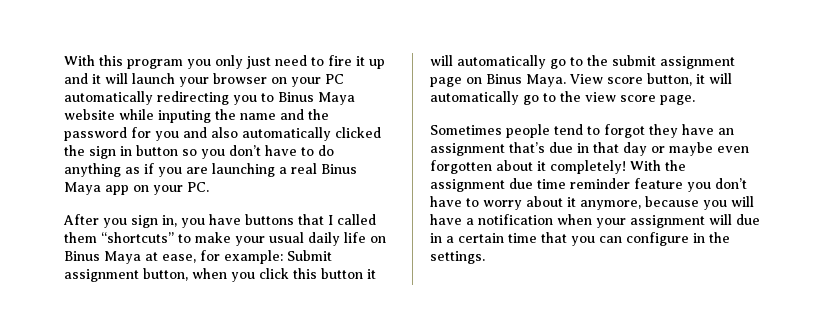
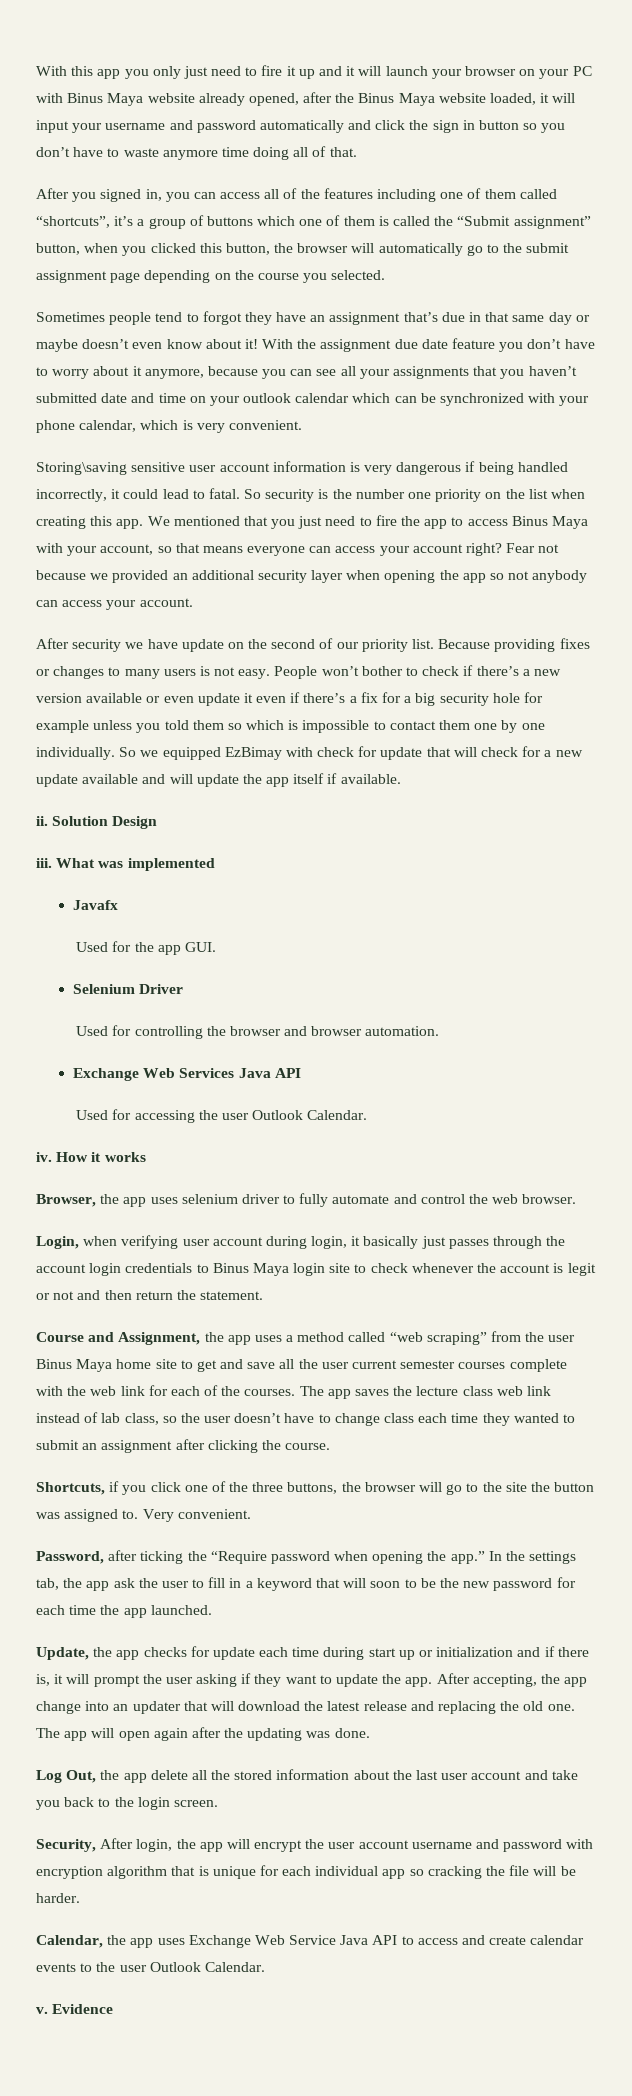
- With this program you only just need to fire it up and it will launch your browser on your PC automatically redirecting you to Binus Maya website while inputing the name and the password for you and also automatically clicked the sign in button so you don’t have to do anything as if you are launching a real Binus Maya app on your PC.
+ With this app you only just need to fire it up and it will launch your browser on your PC with Binus Maya website already opened, after the Binus Maya website loaded, it will input your username and password automatically and click the sign in button so you don’t have to waste anymore time doing all of that.
- After you sign in, you have buttons that I called them “shortcuts” to make your usual daily life on Binus Maya at ease, for example: Submit assignment button, when you click this button it will automatically go to the submit assignment page on Binus Maya. View score button, it will automatically go to the view score page.
+ After you signed in, you can access all of the features including one of them called “shortcuts”, it’s a group of buttons which one of them is called the “Submit assignment” button, when you clicked this button, the browser will automatically go to the submit assignment page depending on the course you selected.
- Sometimes people tend to forgot they have an assignment that’s due in that day or maybe even forgotten about it completely!
+ Sometimes people tend to forgot they have an assignment that’s due in that same day or maybe doesn’t even know about it!
- With the assignment due time reminder feature you don’t have to worry about it anymore, because you will have a notification when your assignment will due in a certain time that you can configure in the settings.
+ With the assignment due date feature you don’t have to worry about it anymore, because you can see all your assignments that you haven’t submitted date and time on your outlook calendar which can be synchronized with your phone calendar, which is very convenient.
+ Storing\saving sensitive user account information is very dangerous if being handled incorrectly, it could lead to fatal. So security is the number one priority on the list when creating this app. We mentioned that you just need to fire the app to access Binus Maya with your account, so that means everyone can access your account right? Fear not because we provided an additional security layer when opening the app so not anybody can access your account.
+ After security we have update on the second of our priority list. Because providing fixes or changes to many users is not easy. People won’t bother to check if there’s a new version available or even update it even if there’s a fix for a big security hole for example unless you told them so which is impossible to contact them one by one individually. So we equipped EzBimay with check for update that will check for a new update available and will update the app itself if available.
+ ii. Solution Design
+ iii. What was implemented
+ Javafx
+ Used for the app GUI.
+ Selenium Driver
+ Used for controlling the browser and browser automation.
+ Exchange Web Services Java API
+ Used for accessing the user Outlook Calendar.
+ iv. How it works
+ Browser, the app uses selenium driver to fully automate and control the web browser.
+ Login, when verifying user account during login, it basically just passes through the account login credentials to Binus Maya login site to check whenever the account is legit or not and then return the statement.
+ Course and Assignment, the app uses a method called “web scraping” from the user Binus Maya home site to get and save all the user current semester courses complete with the web link for each of the courses. The app saves the lecture class web link instead of lab class, so the user doesn’t have to change class each time they wanted to submit an assignment after clicking the course.
+ Shortcuts, if you click one of the three buttons, the browser will go to the site the button was assigned to. Very convenient.
+ Password, after ticking the “Require password when opening the app.” In the settings tab, the app ask the user to fill in a keyword that will soon to be the new password for each time the app launched.
+ Update, the app checks for update each time during start up or initialization and if there is, it will prompt the user asking if they want to update the app. After accepting, the app change into an updater that will download the latest release and replacing the old one. The app will open again after the updating was done.
+ Log Out, the app delete all the stored information about the last user account and take you back to the login screen.
+ Security, After login, the app will encrypt the user account username and password with encryption algorithm that is unique for each individual app so cracking the file will be harder.
+ Calendar, the app uses Exchange Web Service Java API to access and create calendar events to the user Outlook Calendar.
+ v. Evidence

